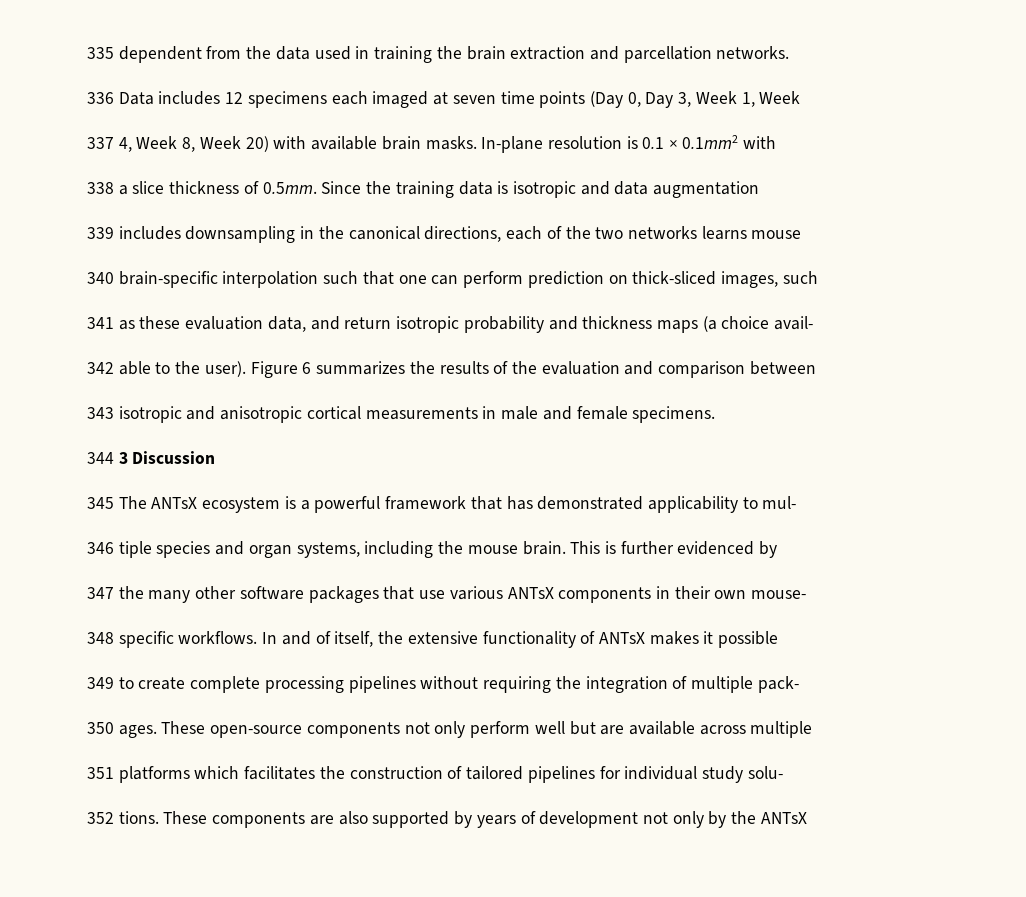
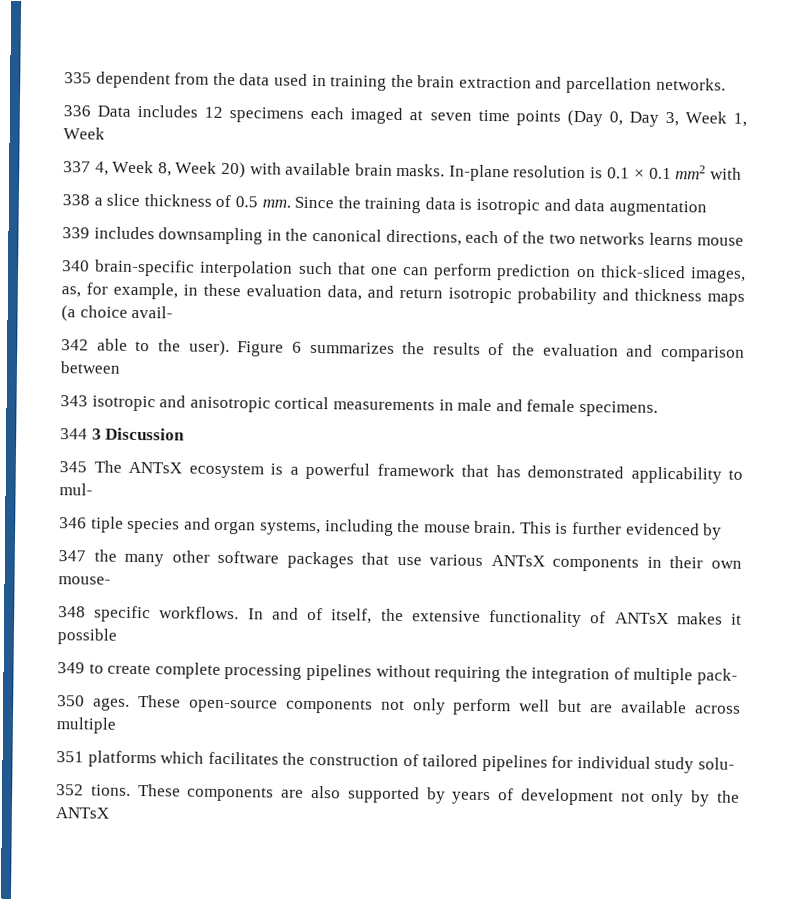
- In-plane resolution is 0.1 × 0.1mm2 with
+ In-plane resolution is 0.1 × 0.1 mm2 with
- 338 a slice thickness of 0.5mm. Since the training data is isotropic and data augmentation
+ 338 a slice thickness of 0.5 mm. Since the training data is isotropic and data augmentation
- 340 brain-specific interpolation such that one can perform prediction on thick-sliced images, such
- 341 as these evaluation data, and return isotropic probability and thickness maps (a choice avail-
+ 340 brain-specific interpolation such that one can perform prediction on thick-sliced images, as, for example, in these evaluation data, and return isotropic probability and thickness maps (a choice avail-

